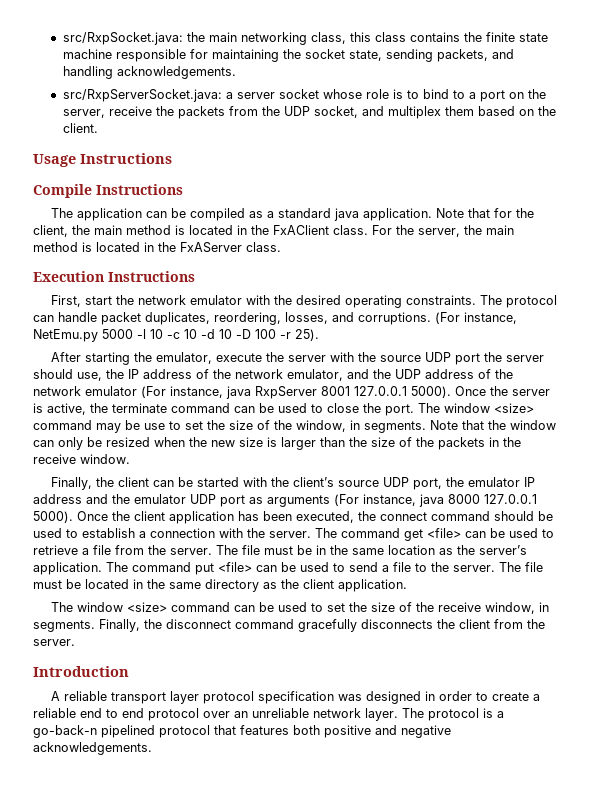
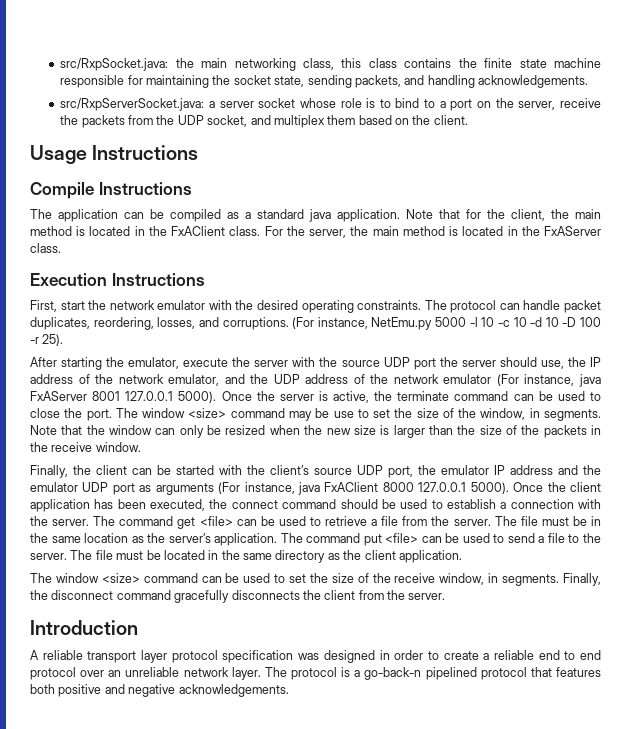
- After starting the emulator, execute the server with the source UDP port the server should use, the IP address of the network emulator, and the UDP address of the network emulator (For instance, java RxpServer 8001 127.0.0.1 5000).
+ After starting the emulator, execute the server with the source UDP port the server should use, the IP address of the network emulator, and the UDP address of the network emulator (For instance, java FxAServer 8001 127.0.0.1 5000).
- Finally, the client can be started with the client’s source UDP port, the emulator IP address and the emulator UDP port as arguments (For instance, java 8000 127.0.0.1 5000).
+ Finally, the client can be started with the client’s source UDP port, the emulator IP address and the emulator UDP port as arguments (For instance, java FxAClient 8000 127.0.0.1 5000).

